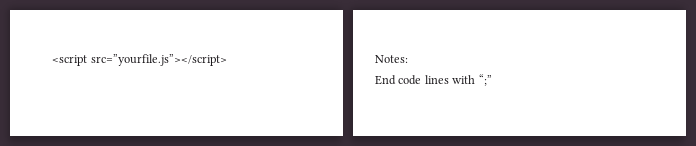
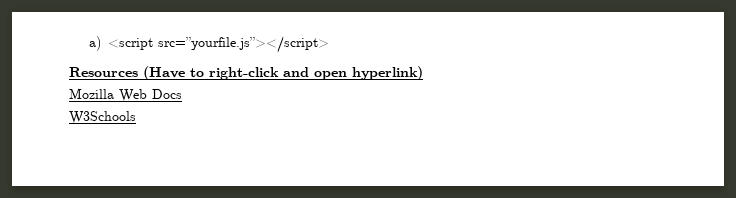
- <script src=”yourfile.js”></script>
+ a) <script src=”yourfile.js”></script>
- Notes:
- End code lines with “;”
+ Resources (Have to right-click and open hyperlink)
+ Mozilla Web Docs
+ W3Schools

